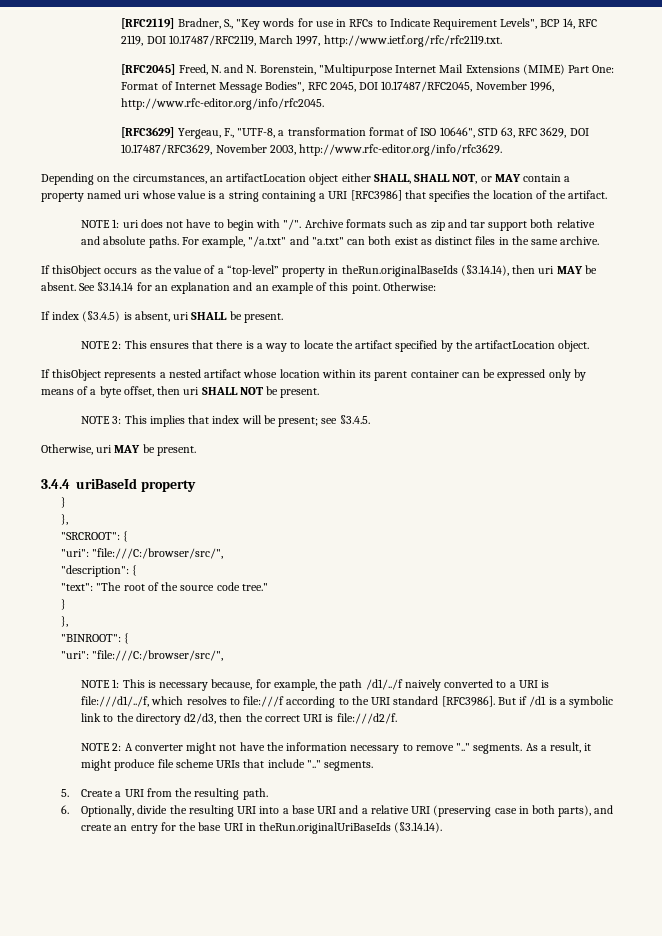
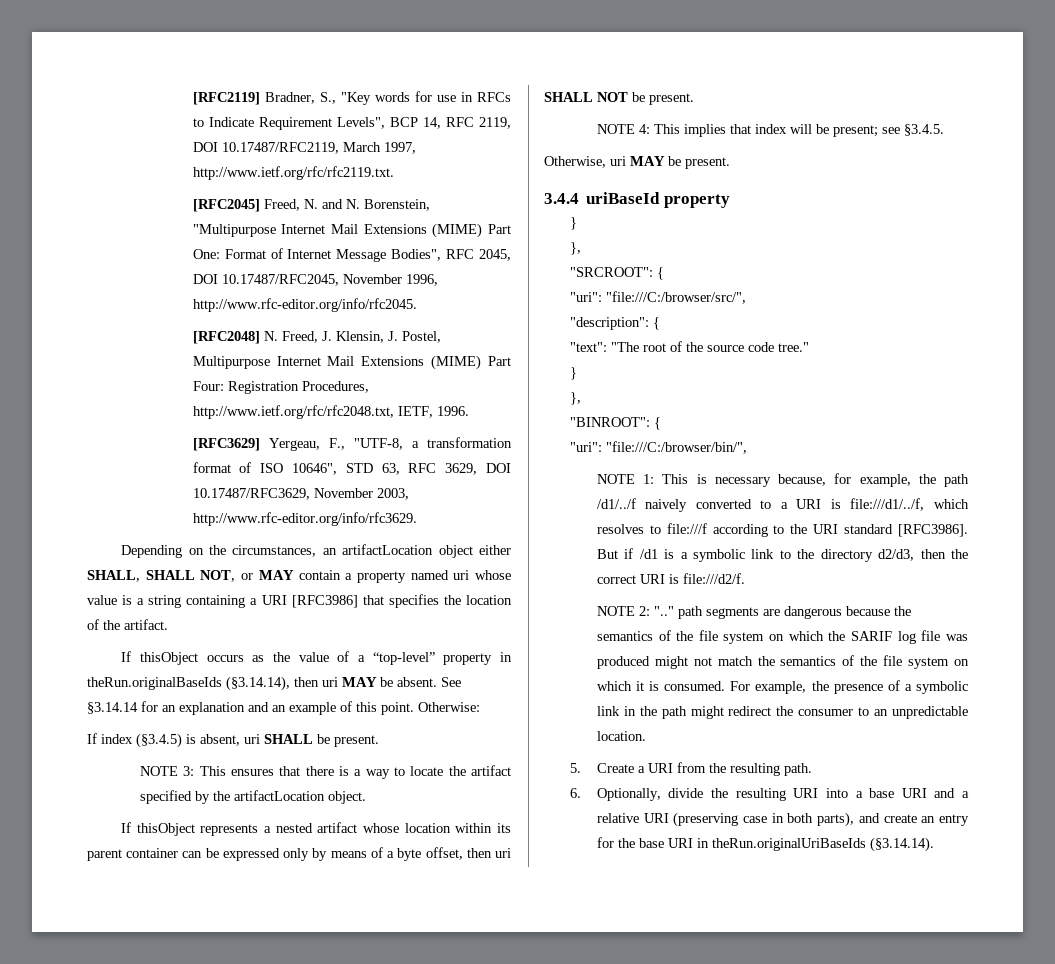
+ [RFC2048] N. Freed, J. Klensin, J. Postel, Multipurpose Internet Mail Extensions (MIME) Part Four: Registration Procedures, http://www.ietf.org/rfc/rfc2048.txt, IETF, 1996.
- NOTE 1: uri does not have to begin with "/". Archive formats such as zip and tar support both relative and absolute paths. For example, "/a.txt" and "a.txt" can both exist as distinct files in the same archive.
- NOTE 2: This ensures that there is a way to locate the artifact specified by the artifactLocation object.
+ NOTE 3: This ensures that there is a way to locate the artifact specified by the artifactLocation object.
- NOTE 3: This implies that index will be present; see §3.4.5.
+ NOTE 4: This implies that index will be present; see §3.4.5.
  "BINROOT": {
- "uri": "file:///C:/browser/src/",
+ "uri": "file:///C:/browser/bin/",
- NOTE 2: A converter might not have the information necessary to remove ".." segments. As a result, it might produce file scheme URIs that include ".." segments.
+ NOTE 2: ".." path segments are dangerous because the semantics of the file system on which the SARIF log file was produced might not match the semantics of the file system on which it is consumed. For example, the presence of a symbolic link in the path might redirect the consumer to an unpredictable location.

